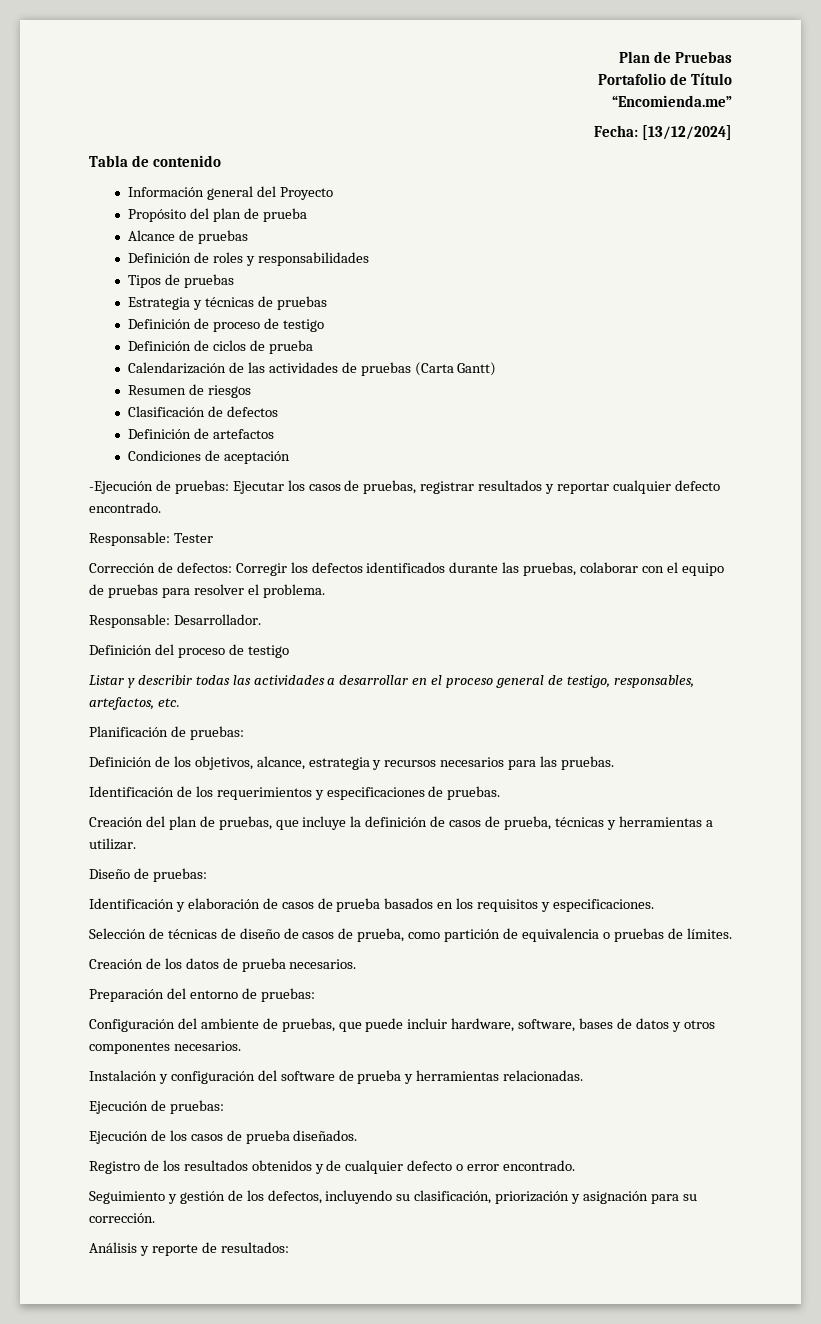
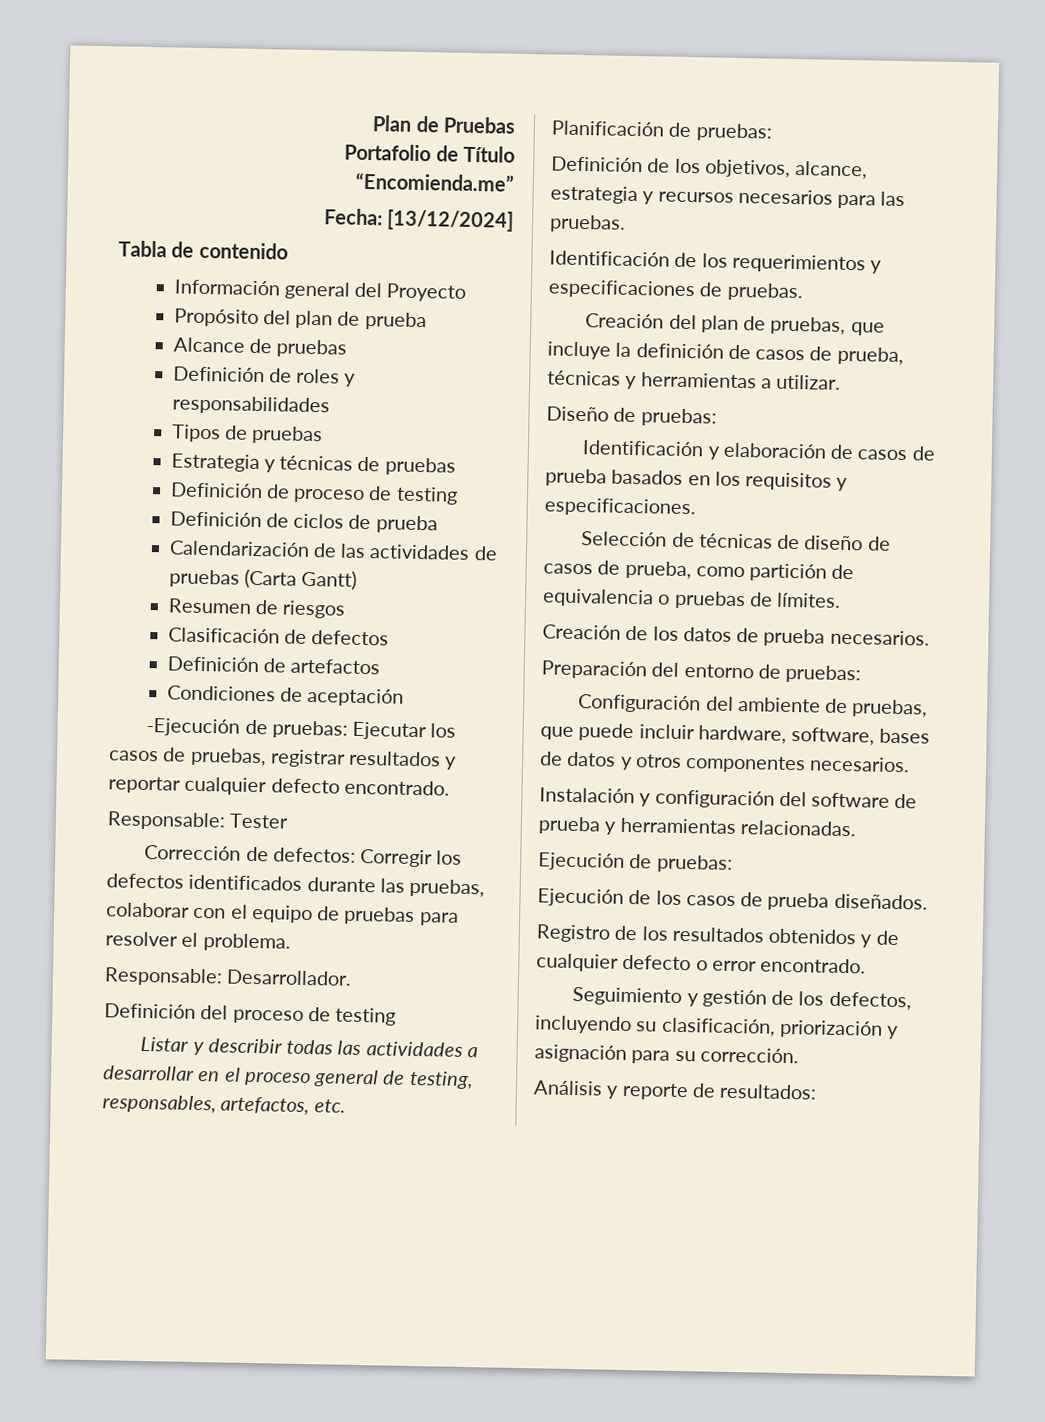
- Definición de proceso de testigo
+ Definición de proceso de testing
- Definición del proceso de testigo
+ Definición del proceso de testing
- Listar y describir todas las actividades a desarrollar en el proceso general de testigo, responsables, artefactos, etc.
+ Listar y describir todas las actividades a desarrollar en el proceso general de testing, responsables, artefactos, etc.

